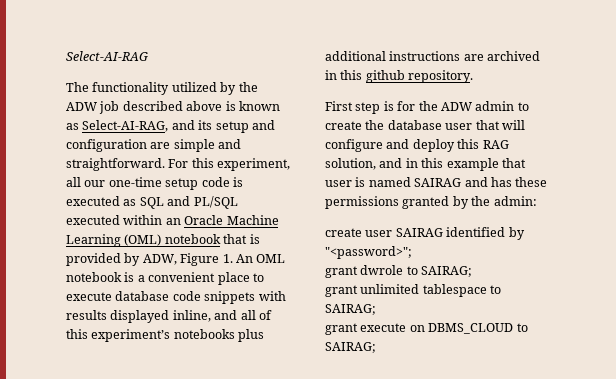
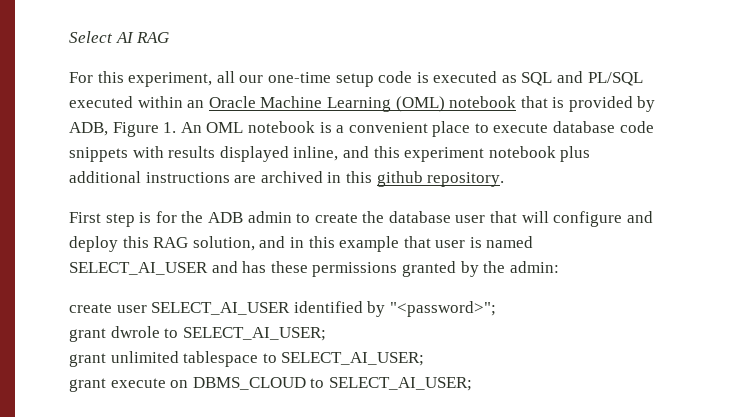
- Select-AI-RAG
- The functionality utilized by the ADW job described above is known as Select-AI-RAG, and its setup and configuration are simple and straightforward. For this experiment, all our one-time setup code is executed as SQL and PL/SQL executed within an Oracle Machine Learning (OML) notebook that is provided by ADW, Figure 1. An OML notebook is a convenient place to execute database code snippets with results displayed inline, and all of this experiment’s notebooks plus additional instructions are archived in this github repository.
+ Select AI RAG
+ For this experiment, all our one-time setup code is executed as SQL and PL/SQL executed within an Oracle Machine Learning (OML) notebook that is provided by ADB, Figure 1. An OML notebook is a convenient place to execute database code snippets with results displayed inline, and this experiment notebook plus additional instructions are archived in this github repository.
- First step is for the ADW admin to create the database user that will configure and deploy this RAG solution, and in this example that user is named SAIRAG and has these permissions granted by the admin:
+ First step is for the ADB admin to create the database user that will configure and deploy this RAG solution, and in this example that user is named SELECT_AI_USER and has these permissions granted by the admin:
- create user SAIRAG identified by "<password>";
+ create user SELECT_AI_USER identified by "<password>";
- grant dwrole to SAIRAG;
+ grant dwrole to SELECT_AI_USER;
- grant unlimited tablespace to SAIRAG;
+ grant unlimited tablespace to SELECT_AI_USER;
- grant execute on DBMS_CLOUD to SAIRAG;
+ grant execute on DBMS_CLOUD to SELECT_AI_USER;

